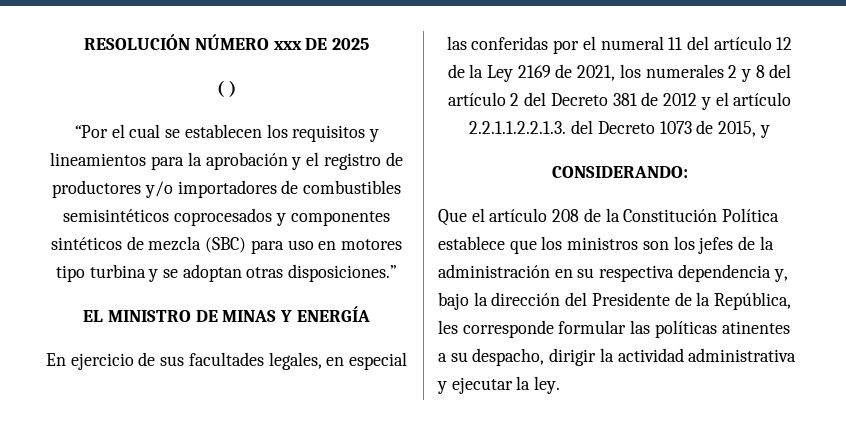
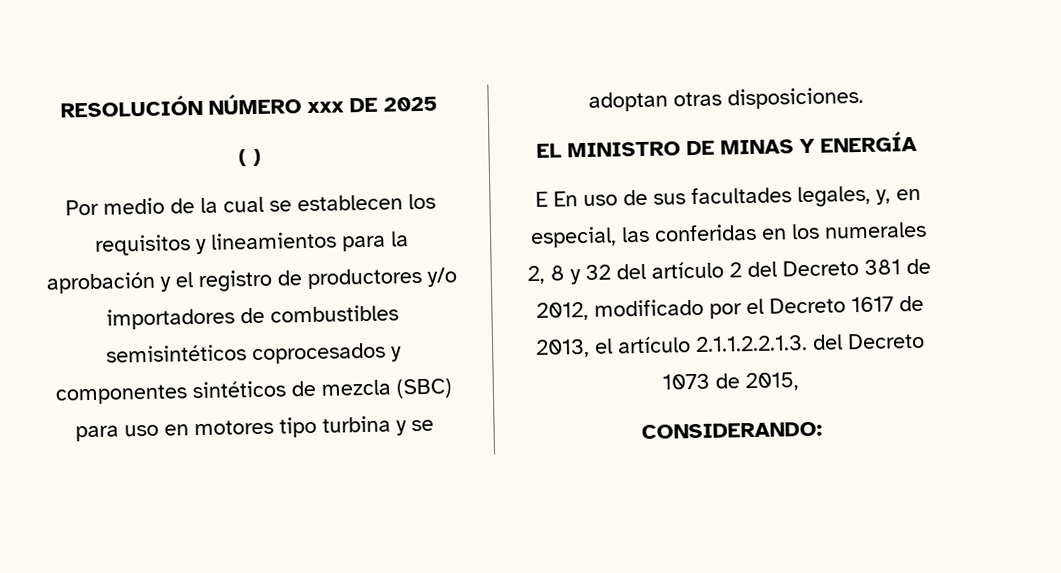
- “Por el cual se establecen los requisitos y lineamientos para la aprobación y el registro de productores y/o importadores de combustibles semisintéticos coprocesados y componentes sintéticos de mezcla (SBC) para uso en motores tipo turbina y se adoptan otras disposiciones.”
+ Por medio de la cual se establecen los requisitos y lineamientos para la aprobación y el registro de productores y/o importadores de combustibles semisintéticos coprocesados y componentes sintéticos de mezcla (SBC) para uso en motores tipo turbina y se adoptan otras disposiciones.
- En ejercicio de sus facultades legales, en especial las conferidas por el numeral 11 del artículo 12 de la Ley 2169 de 2021, los numerales 2 y 8 del artículo 2 del Decreto 381 de 2012 y el artículo 2.2.1.1.2.2.1.3. del Decreto 1073 de 2015, y
+ E En uso de sus facultades legales, y, en especial, las conferidas en los numerales 2, 8 y 32 del artículo 2 del Decreto 381 de 2012, modificado por el Decreto 1617 de 2013, el artículo 2.1.1.2.2.1.3. del Decreto 1073 de 2015,
- Que el artículo 208 de la Constitución Política establece que los ministros son los jefes de la administración en su respectiva dependencia y, bajo la dirección del Presidente de la República, les corresponde formular las políticas atinentes a su despacho, dirigir la actividad administrativa y ejecutar la ley.

